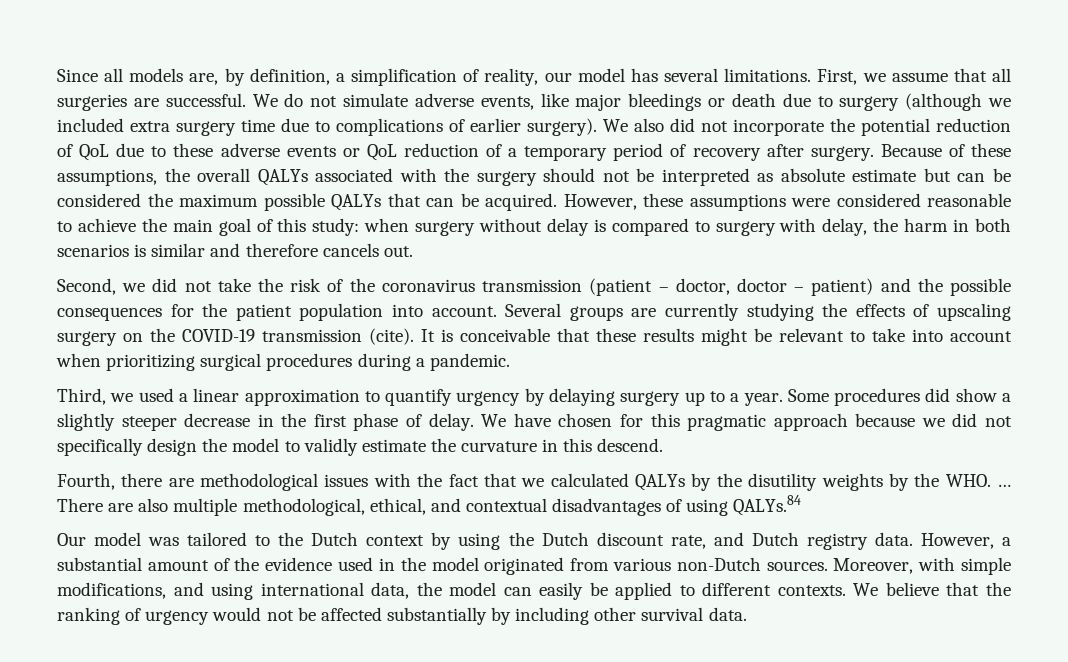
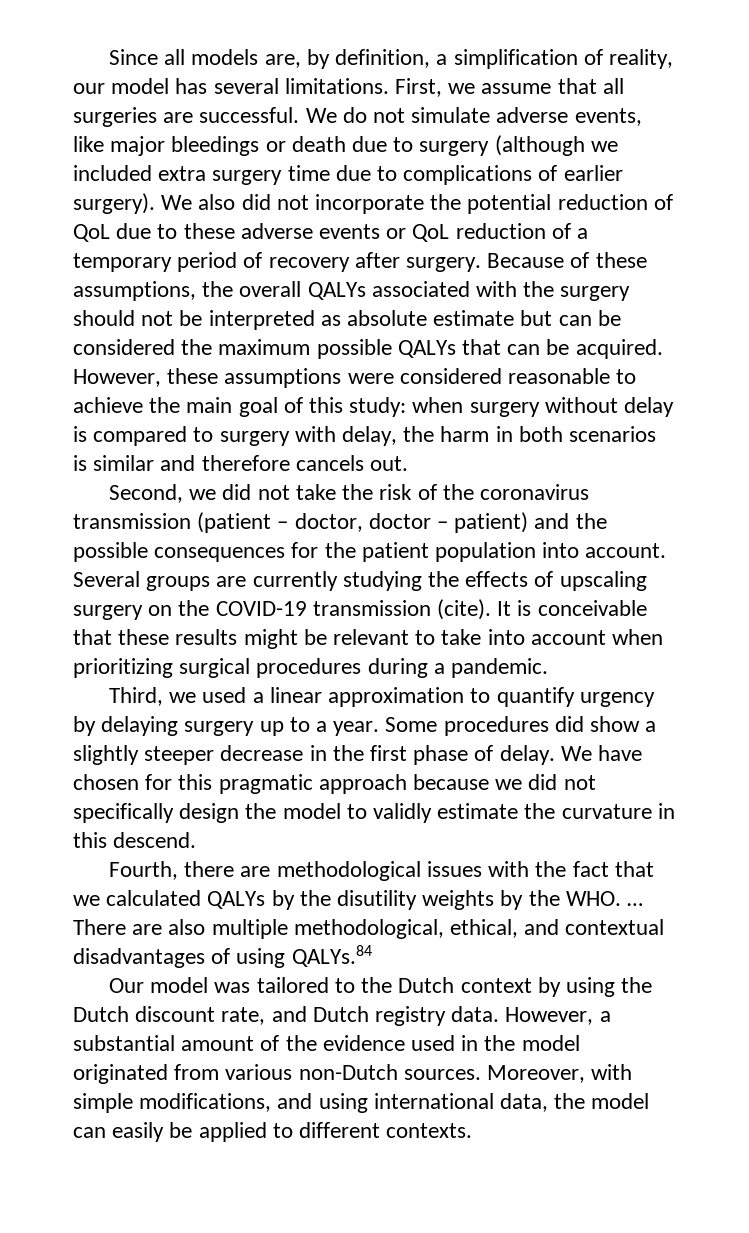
- We believe that the ranking of urgency would not be affected substantially by including other survival data.

